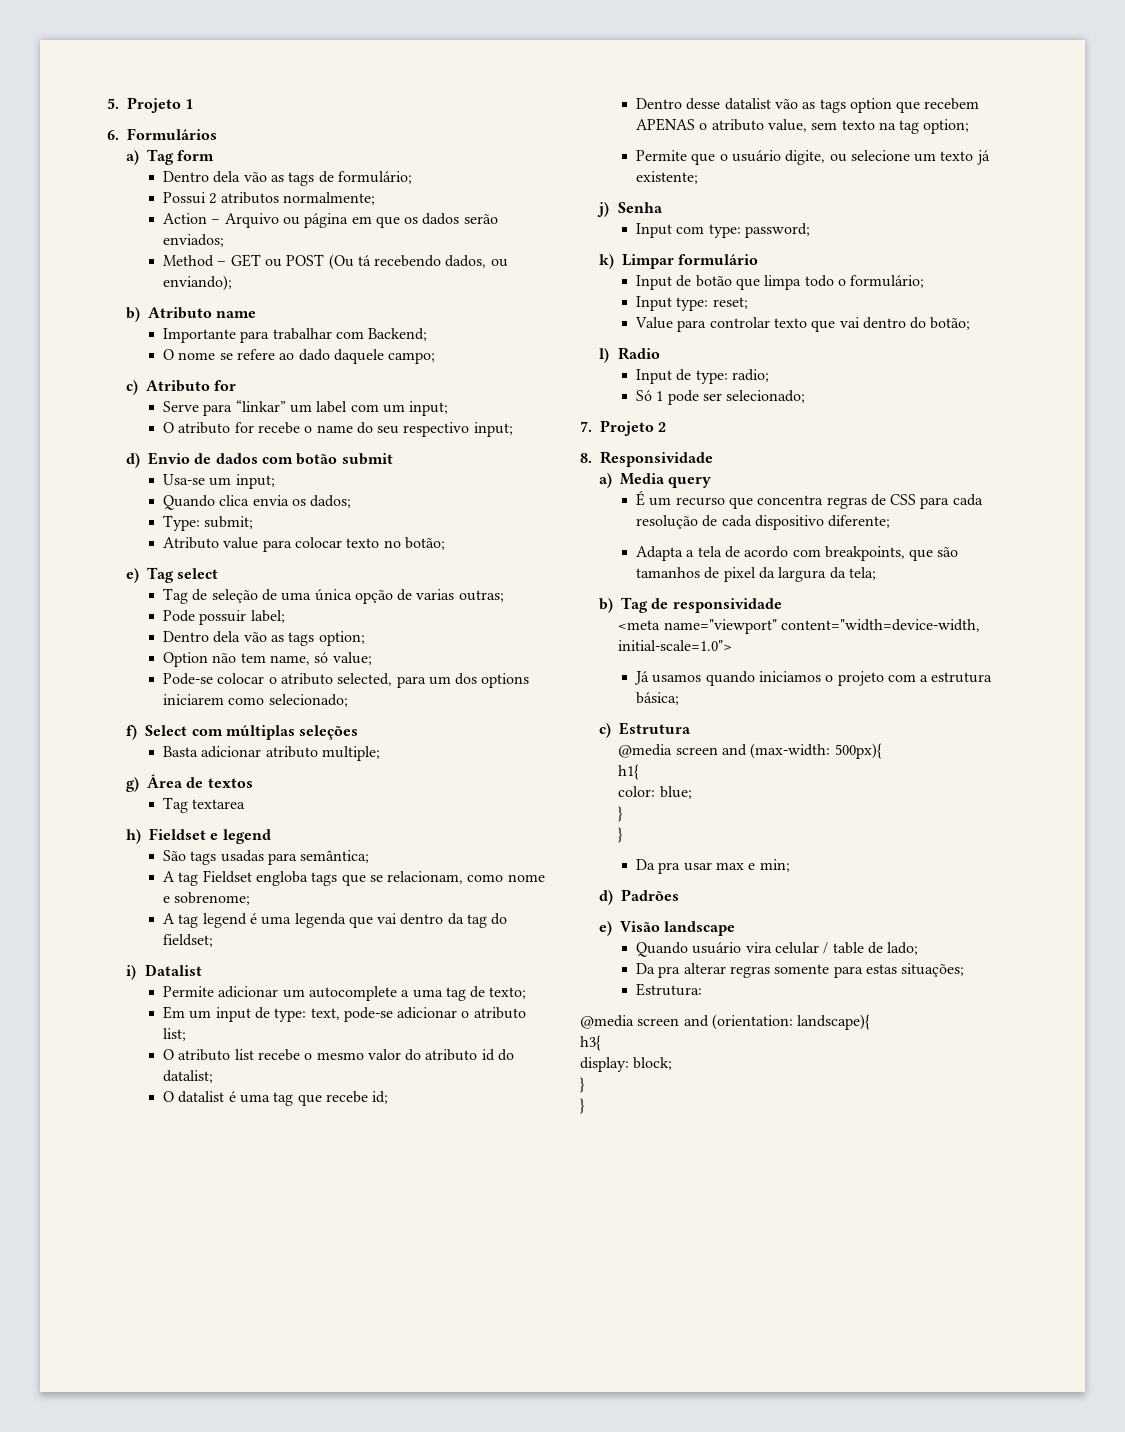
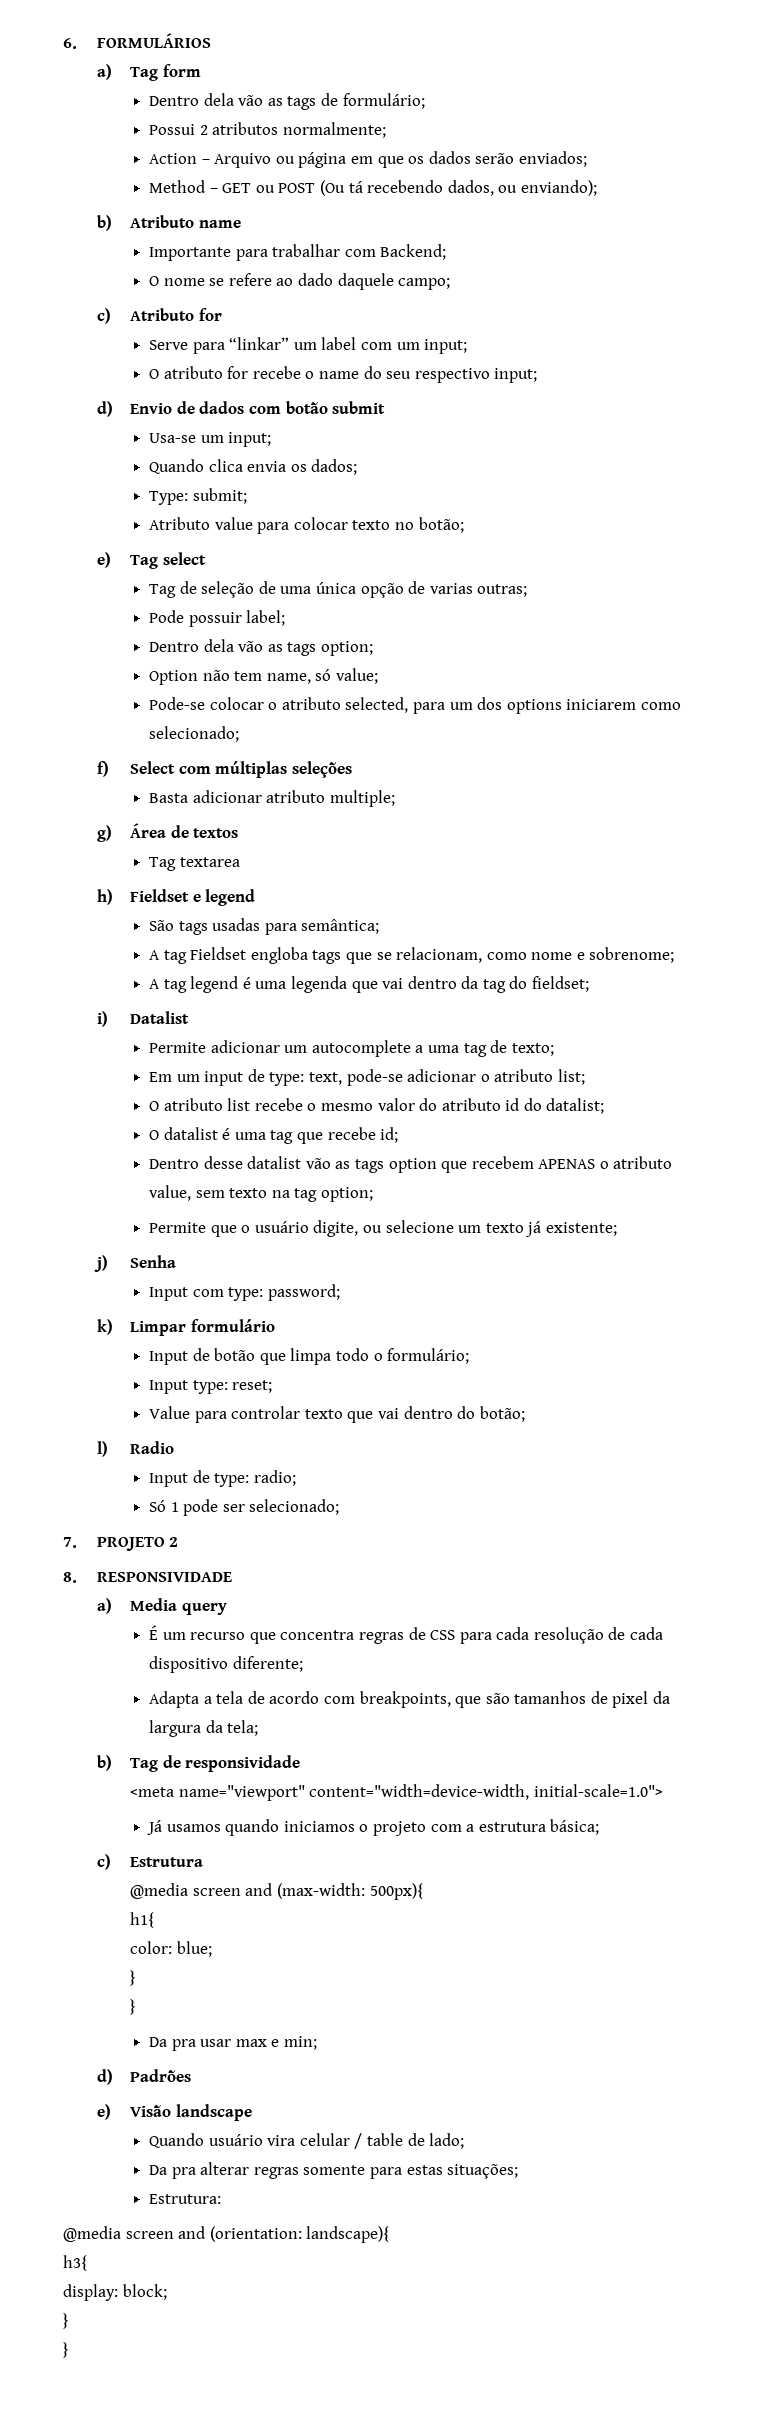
- 5. Projeto 1
- 6. Formulários
+ 6. FORMULÁRIOS
- 7. Projeto 2
+ 7. PROJETO 2
- 8. Responsividade
+ 8. RESPONSIVIDADE

